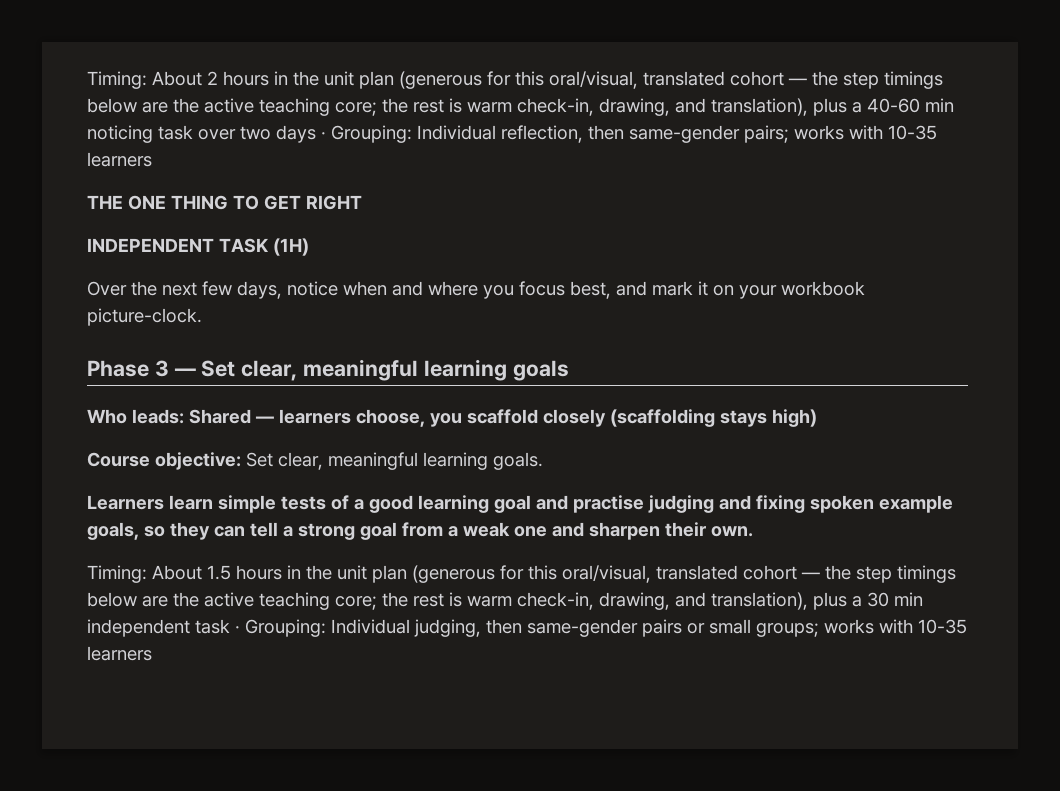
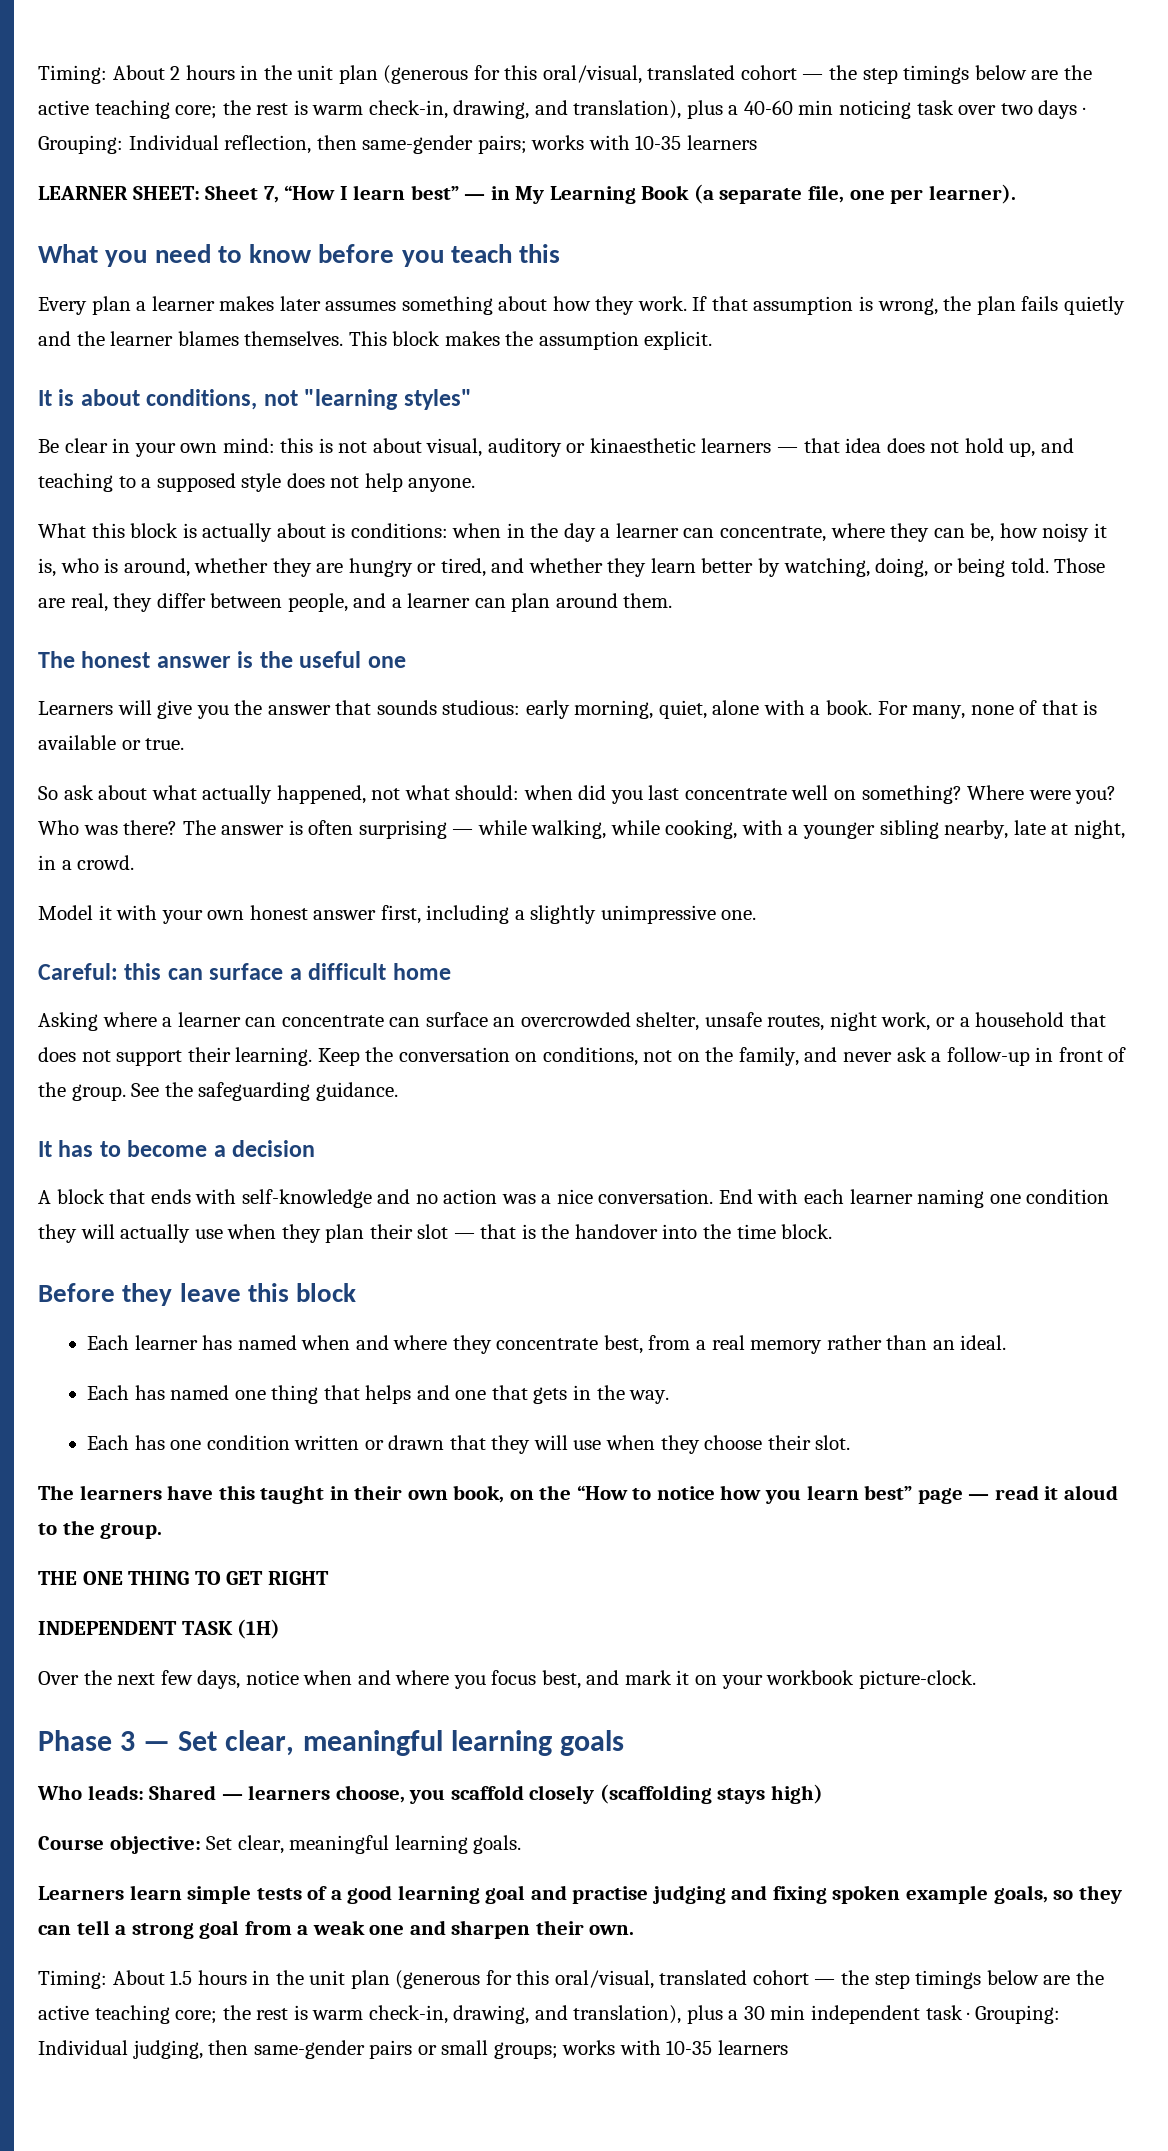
+ LEARNER SHEET: Sheet 7, “How I learn best” — in My Learning Book (a separate file, one per learner).
+ What you need to know before you teach this
+ Every plan a learner makes later assumes something about how they work. If that assumption is wrong, the plan fails quietly and the learner blames themselves. This block makes the assumption explicit.
+ It is about conditions, not "learning styles"
+ Be clear in your own mind: this is not about visual, auditory or kinaesthetic learners — that idea does not hold up, and teaching to a supposed style does not help anyone.
+ What this block is actually about is conditions: when in the day a learner can concentrate, where they can be, how noisy it is, who is around, whether they are hungry or tired, and whether they learn better by watching, doing, or being told. Those are real, they differ between people, and a learner can plan around them.
+ The honest answer is the useful one
+ Learners will give you the answer that sounds studious: early morning, quiet, alone with a book. For many, none of that is available or true.
+ So ask about what actually happened, not what should: when did you last concentrate well on something? Where were you? Who was there? The answer is often surprising — while walking, while cooking, with a younger sibling nearby, late at night, in a crowd.
+ Model it with your own honest answer first, including a slightly unimpressive one.
+ Careful: this can surface a difficult home
+ Asking where a learner can concentrate can surface an overcrowded shelter, unsafe routes, night work, or a household that does not support their learning. Keep the conversation on conditions, not on the family, and never ask a follow-up in front of the group. See the safeguarding guidance.
+ It has to become a decision
+ A block that ends with self-knowledge and no action was a nice conversation. End with each learner naming one condition they will actually use when they plan their slot — that is the handover into the time block.
+ Before they leave this block
+ Each learner has named when and where they concentrate best, from a real memory rather than an ideal.
+ Each has named one thing that helps and one that gets in the way.
+ Each has one condition written or drawn that they will use when they choose their slot.
+ The learners have this taught in their own book, on the “How to notice how you learn best” page — read it aloud to the group.

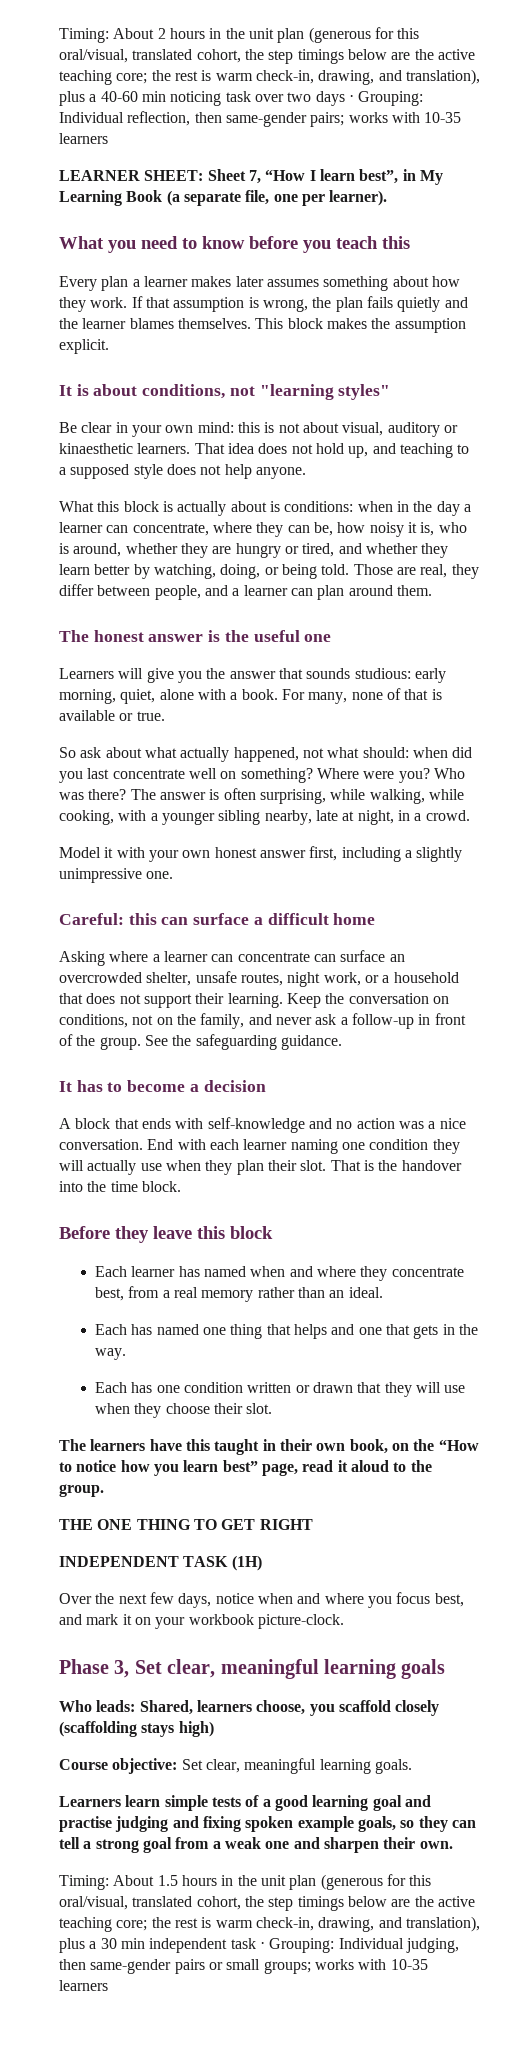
- Timing: About 2 hours in the unit plan (generous for this oral/visual, translated cohort — the step timings below are the active teaching core; the rest is warm check-in, drawing, and translation), plus a 40-60 min noticing task over two days · Grouping: Individual reflection, then same-gender pairs; works with 10-35 learners
+ Timing: About 2 hours in the unit plan (generous for this oral/visual, translated cohort, the step timings below are the active teaching core; the rest is warm check-in, drawing, and translation), plus a 40-60 min noticing task over two days · Grouping: Individual reflection, then same-gender pairs; works with 10-35 learners
- LEARNER SHEET: Sheet 7, “How I learn best” — in My Learning Book (a separate file, one per learner).
+ LEARNER SHEET: Sheet 7, “How I learn best”, in My Learning Book (a separate file, one per learner).
- Be clear in your own mind: this is not about visual, auditory or kinaesthetic learners — that idea does not hold up, and teaching to a supposed style does not help anyone.
+ Be clear in your own mind: this is not about visual, auditory or kinaesthetic learners. That idea does not hold up, and teaching to a supposed style does not help anyone.
- The answer is often surprising — while walking, while cooking, with a younger sibling nearby, late at night, in a crowd.
+ The answer is often surprising, while walking, while cooking, with a younger sibling nearby, late at night, in a crowd.
- End with each learner naming one condition they will actually use when they plan their slot — that is the handover into the time block.
+ End with each learner naming one condition they will actually use when they plan their slot. That is the handover into the time block.
- The learners have this taught in their own book, on the “How to notice how you learn best” page — read it aloud to the group.
+ The learners have this taught in their own book, on the “How to notice how you learn best” page, read it aloud to the group.
- Phase 3 — Set clear, meaningful learning goals
+ Phase 3, Set clear, meaningful learning goals
- Who leads: Shared — learners choose, you scaffold closely (scaffolding stays high)
+ Who leads: Shared, learners choose, you scaffold closely (scaffolding stays high)
- Timing: About 1.5 hours in the unit plan (generous for this oral/visual, translated cohort — the step timings below are the active teaching core; the rest is warm check-in, drawing, and translation), plus a 30 min independent task · Grouping: Individual judging, then same-gender pairs or small groups; works with 10-35 learners
+ Timing: About 1.5 hours in the unit plan (generous for this oral/visual, translated cohort, the step timings below are the active teaching core; the rest is warm check-in, drawing, and translation), plus a 30 min independent task · Grouping: Individual judging, then same-gender pairs or small groups; works with 10-35 learners

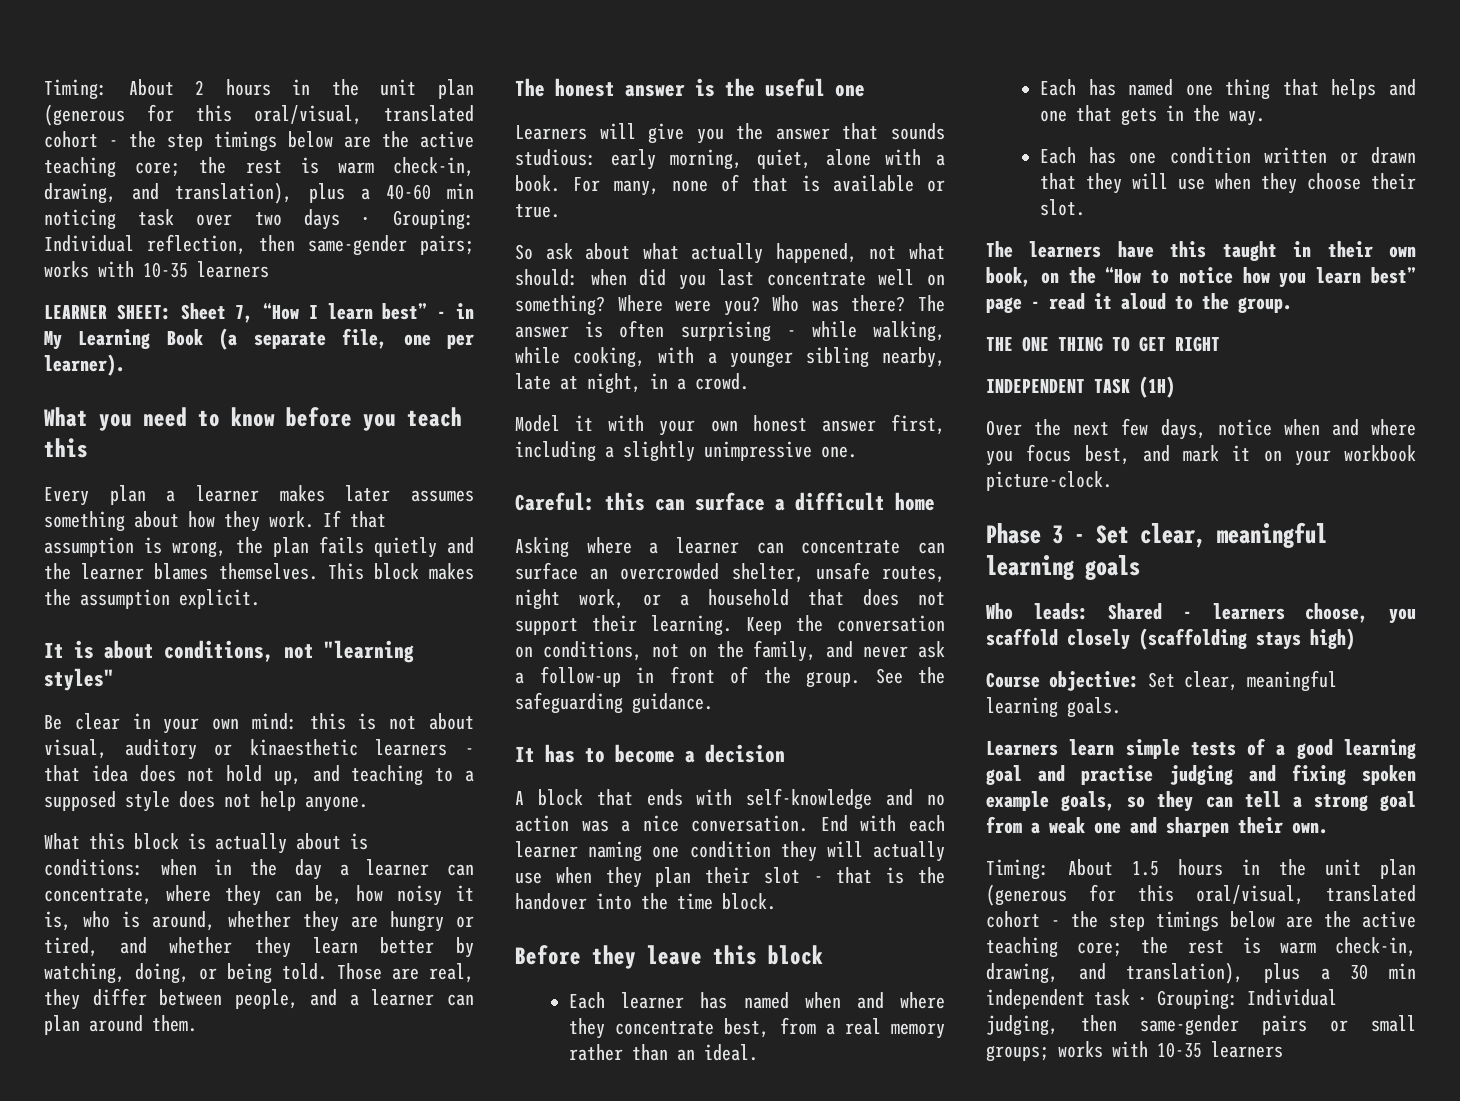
- Timing: About 2 hours in the unit plan (generous for this oral/visual, translated cohort, the step timings below are the active teaching core; the rest is warm check-in, drawing, and translation), plus a 40-60 min noticing task over two days · Grouping: Individual reflection, then same-gender pairs; works with 10-35 learners
+ Timing: About 2 hours in the unit plan (generous for this oral/visual, translated cohort - the step timings below are the active teaching core; the rest is warm check-in, drawing, and translation), plus a 40-60 min noticing task over two days · Grouping: Individual reflection, then same-gender pairs; works with 10-35 learners
- LEARNER SHEET: Sheet 7, “How I learn best”, in My Learning Book (a separate file, one per learner).
+ LEARNER SHEET: Sheet 7, “How I learn best” - in My Learning Book (a separate file, one per learner).
- Be clear in your own mind: this is not about visual, auditory or kinaesthetic learners. That idea does not hold up, and teaching to a supposed style does not help anyone.
+ Be clear in your own mind: this is not about visual, auditory or kinaesthetic learners - that idea does not hold up, and teaching to a supposed style does not help anyone.
- The answer is often surprising, while walking, while cooking, with a younger sibling nearby, late at night, in a crowd.
+ The answer is often surprising - while walking, while cooking, with a younger sibling nearby, late at night, in a crowd.
- End with each learner naming one condition they will actually use when they plan their slot. That is the handover into the time block.
+ End with each learner naming one condition they will actually use when they plan their slot - that is the handover into the time block.
- The learners have this taught in their own book, on the “How to notice how you learn best” page, read it aloud to the group.
+ The learners have this taught in their own book, on the “How to notice how you learn best” page - read it aloud to the group.
- Phase 3, Set clear, meaningful learning goals
+ Phase 3 - Set clear, meaningful learning goals
- Who leads: Shared, learners choose, you scaffold closely (scaffolding stays high)
+ Who leads: Shared - learners choose, you scaffold closely (scaffolding stays high)
- Timing: About 1.5 hours in the unit plan (generous for this oral/visual, translated cohort, the step timings below are the active teaching core; the rest is warm check-in, drawing, and translation), plus a 30 min independent task · Grouping: Individual judging, then same-gender pairs or small groups; works with 10-35 learners
+ Timing: About 1.5 hours in the unit plan (generous for this oral/visual, translated cohort - the step timings below are the active teaching core; the rest is warm check-in, drawing, and translation), plus a 30 min independent task · Grouping: Individual judging, then same-gender pairs or small groups; works with 10-35 learners

